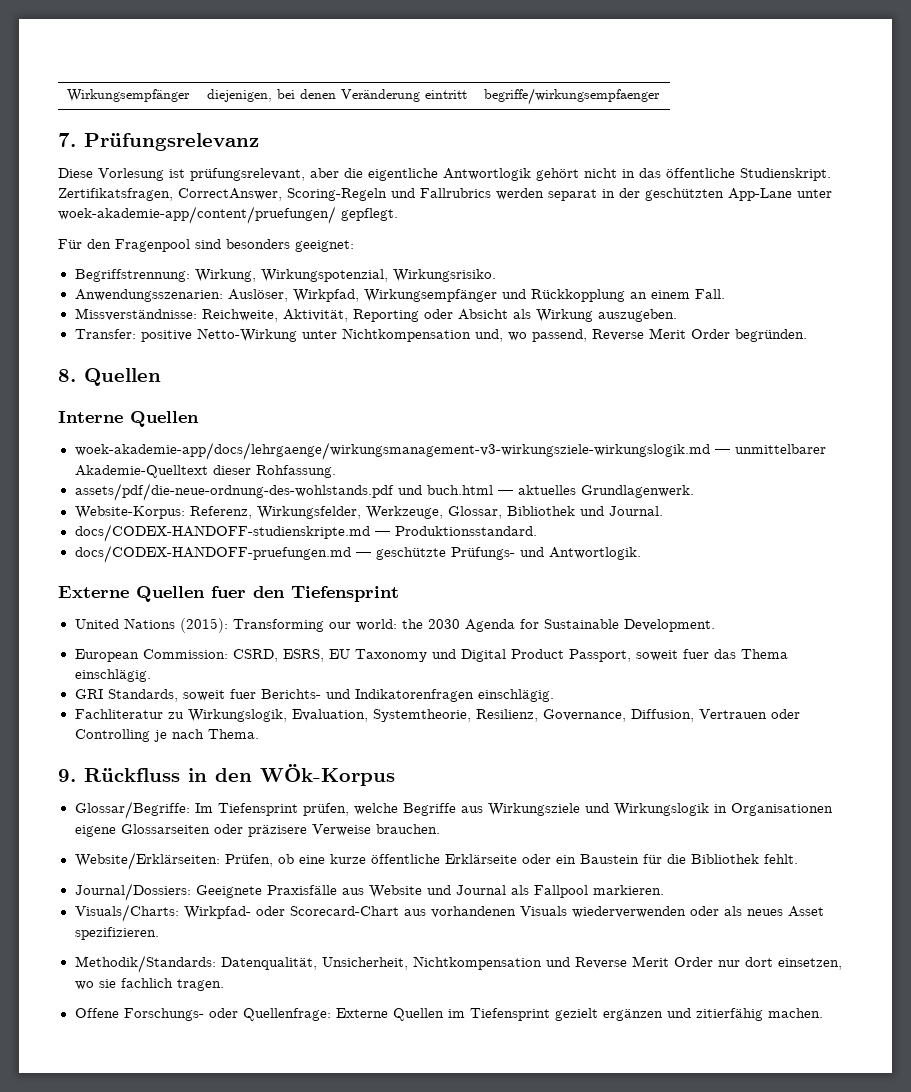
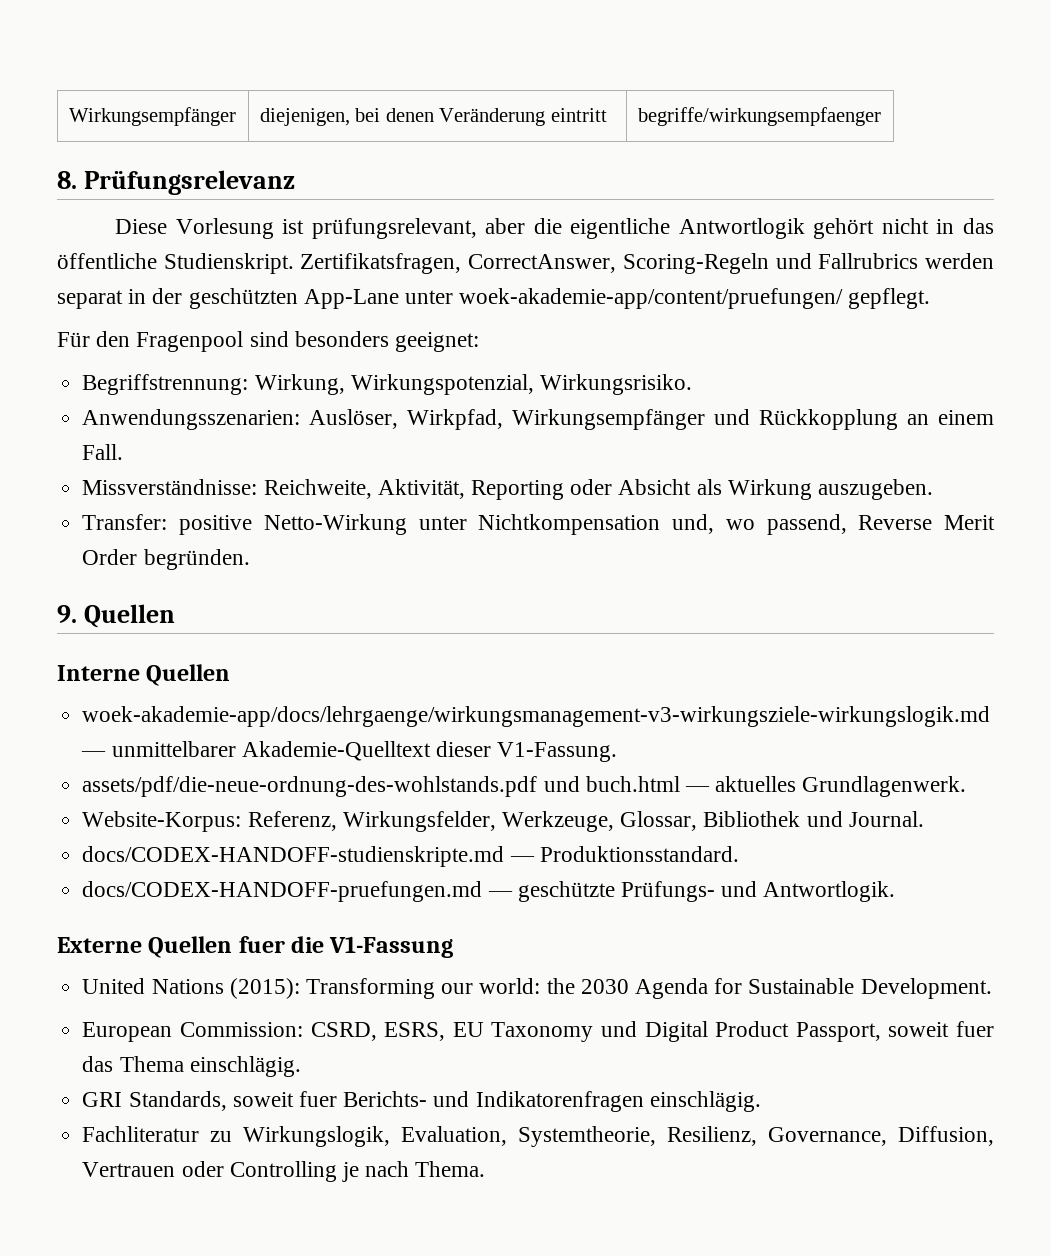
- 7. Prüfungsrelevanz
+ 8. Prüfungsrelevanz
- 8. Quellen
+ 9. Quellen
- woek-akademie-app/docs/lehrgaenge/wirkungsmanagement-v3-wirkungsziele-wirkungslogik.md — unmittelbarer Akademie-Quelltext dieser Rohfassung.
+ woek-akademie-app/docs/lehrgaenge/wirkungsmanagement-v3-wirkungsziele-wirkungslogik.md — unmittelbarer Akademie-Quelltext dieser V1-Fassung.
- Externe Quellen fuer den Tiefensprint
+ Externe Quellen fuer die V1-Fassung
- 9. Rückfluss in den WÖk-Korpus
- Glossar/Begriffe: Im Tiefensprint prüfen, welche Begriffe aus Wirkungsziele und Wirkungslogik in Organisationen eigene Glossarseiten oder präzisere Verweise brauchen.
- Website/Erklärseiten: Prüfen, ob eine kurze öffentliche Erklärseite oder ein Baustein für die Bibliothek fehlt.
- Journal/Dossiers: Geeignete Praxisfälle aus Website und Journal als Fallpool markieren.
- Visuals/Charts: Wirkpfad- oder Scorecard-Chart aus vorhandenen Visuals wiederverwenden oder als neues Asset spezifizieren.
- Methodik/Standards: Datenqualität, Unsicherheit, Nichtkompensation und Reverse Merit Order nur dort einsetzen, wo sie fachlich tragen.
- Offene Forschungs- oder Quellenfrage: Externe Quellen im Tiefensprint gezielt ergänzen und zitierfähig machen.

